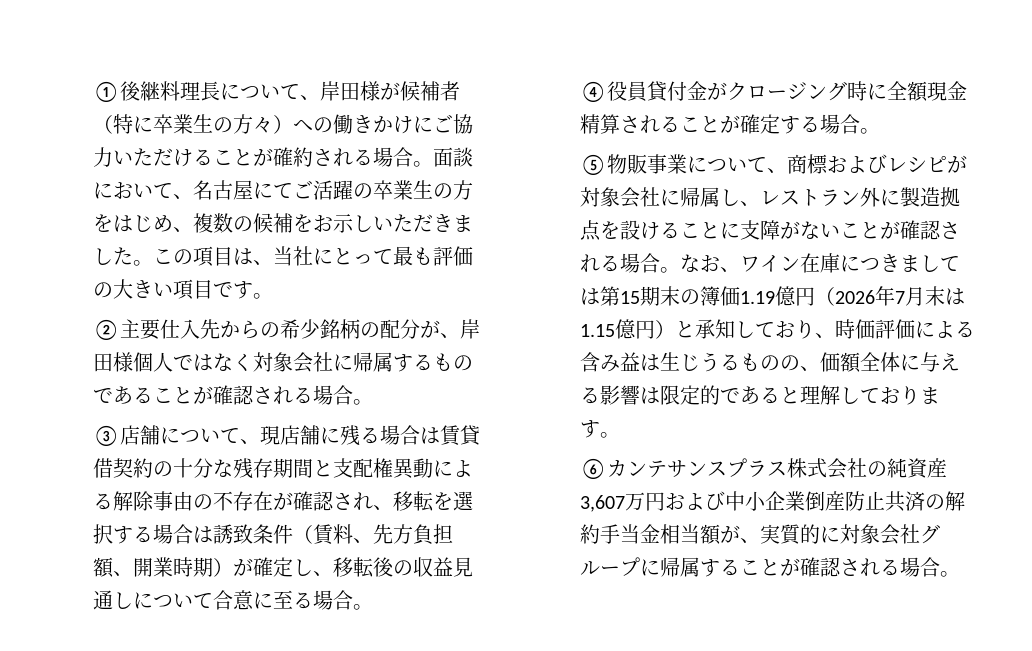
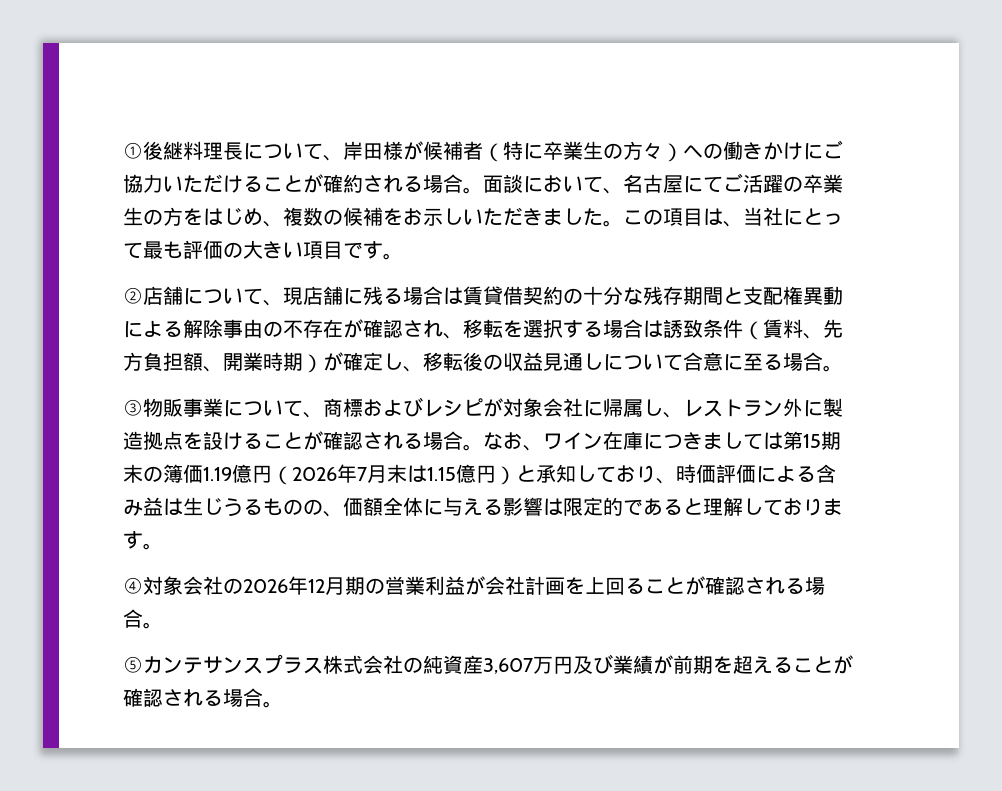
- ②主要仕入先からの希少銘柄の配分が、岸田様個人ではなく対象会社に帰属するものであることが確認される場合。
- ③店舗について、現店舗に残る場合は賃貸借契約の十分な残存期間と支配権異動による解除事由の不存在が確認され、移転を選択する場合は誘致条件（賃料、先方負担額、開業時期）が確定し、移転後の収益見通しについて合意に至る場合。
+ ②店舗について、現店舗に残る場合は賃貸借契約の十分な残存期間と支配権異動による解除事由の不存在が確認され、移転を選択する場合は誘致条件（賃料、先方負担額、開業時期）が確定し、移転後の収益見通しについて合意に至る場合。
- ④役員貸付金がクロージング時に全額現金精算されることが確定する場合。
- ⑤物販事業について、商標およびレシピが対象会社に帰属し、レストラン外に製造拠点を設けることに支障がないことが確認される場合。
+ ③物販事業について、商標およびレシピが対象会社に帰属し、レストラン外に製造拠点を設けることが確認される場合。
- ⑥カンテサンスプラス株式会社の純資産3,607万円および中小企業倒産防止共済の解約手当金相当額が、実質的に対象会社グループに帰属することが確認される場合。
+ ④対象会社の2026年12月期の営業利益が会社計画を上回ることが確認される場合。
+ ⑤カンテサンスプラス株式会社の純資産3,607万円及び業績が前期を超えることが確認される場合。

